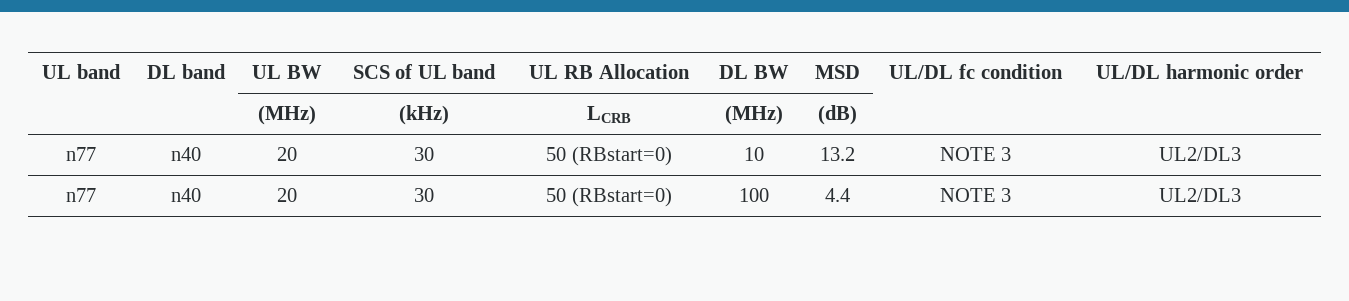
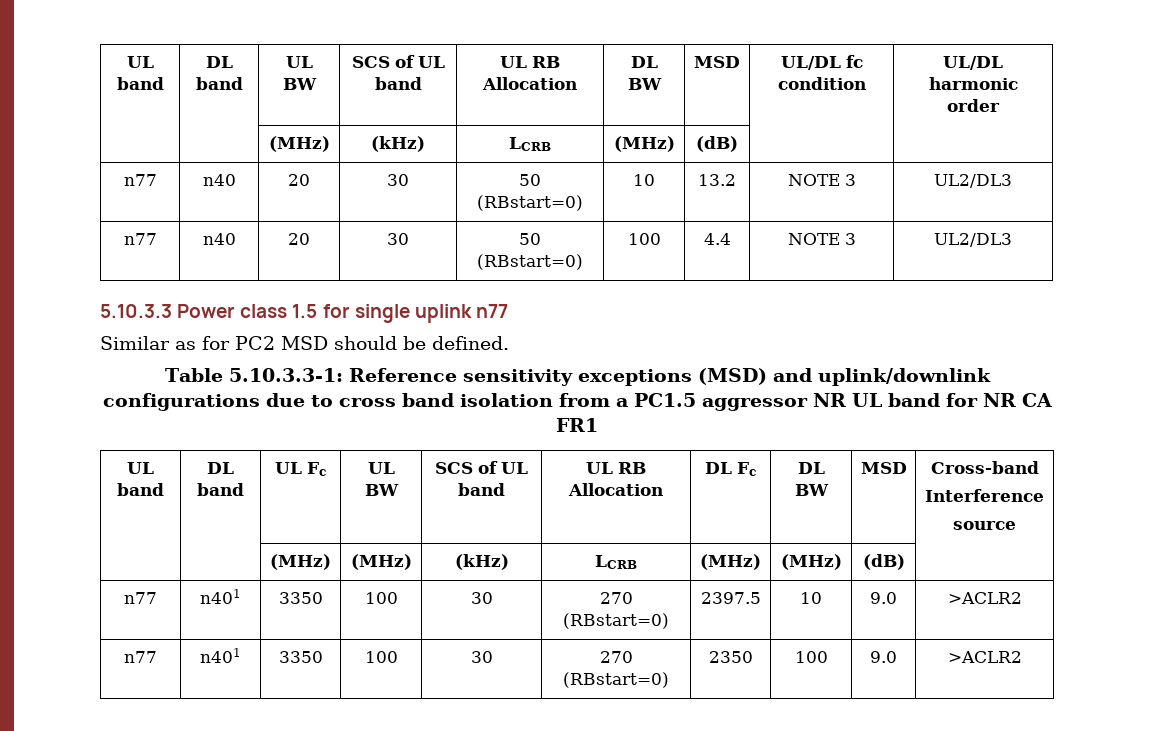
+ 5.10.3.3 Power class 1.5 for single uplink n77
+ Similar as for PC2 MSD should be defined.
+ Table 5.10.3.3-1: Reference sensitivity exceptions (MSD) and uplink/downlink configurations due to cross band isolation from a PC1.5 aggressor NR UL band for NR CA FR1
+ UL band | DL band | UL Fc | UL BW | SCS of UL band | UL RB Allocation | DL Fc | DL BW | MSD | Cross-band
+ Interference
+ source
+ | | (MHz) | (MHz) | (kHz) | LCRB | (MHz) | (MHz) | (dB) |
+ n77 | n401 | 3350 | 100 | 30 | 270 (RBstart=0) | 2397.5 | 10 | 9.0 | >ACLR2
+ n77 | n401 | 3350 | 100 | 30 | 270 (RBstart=0) | 2350 | 100 | 9.0 | >ACLR2

